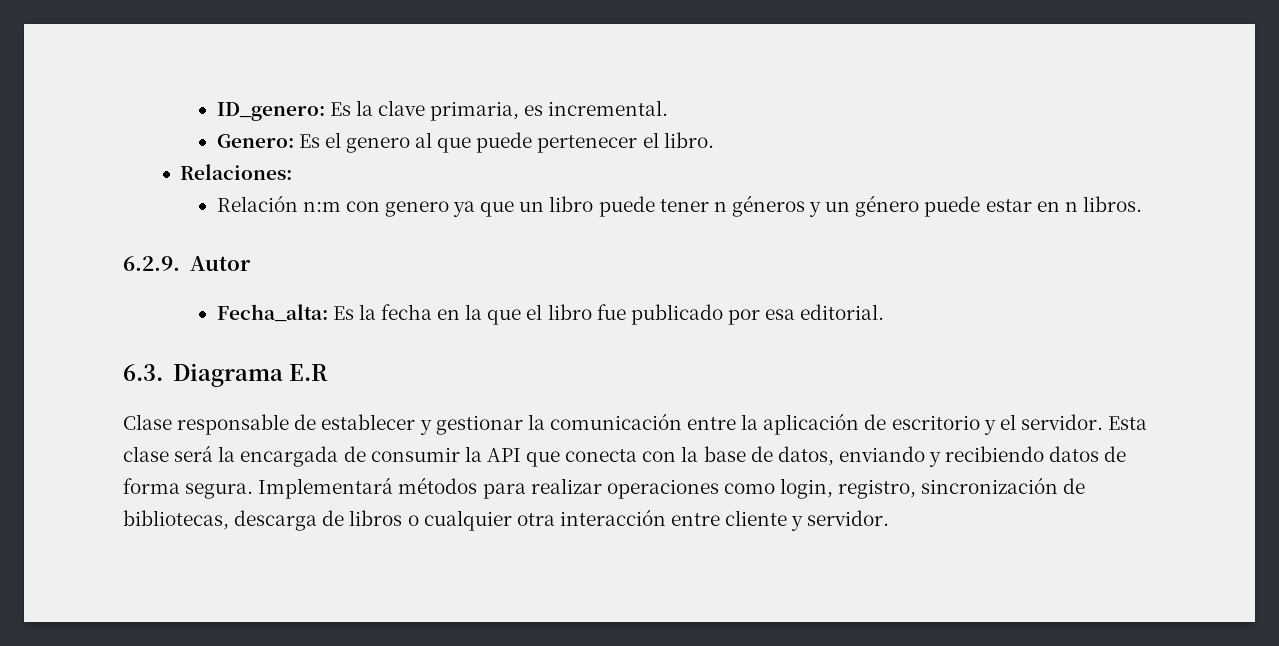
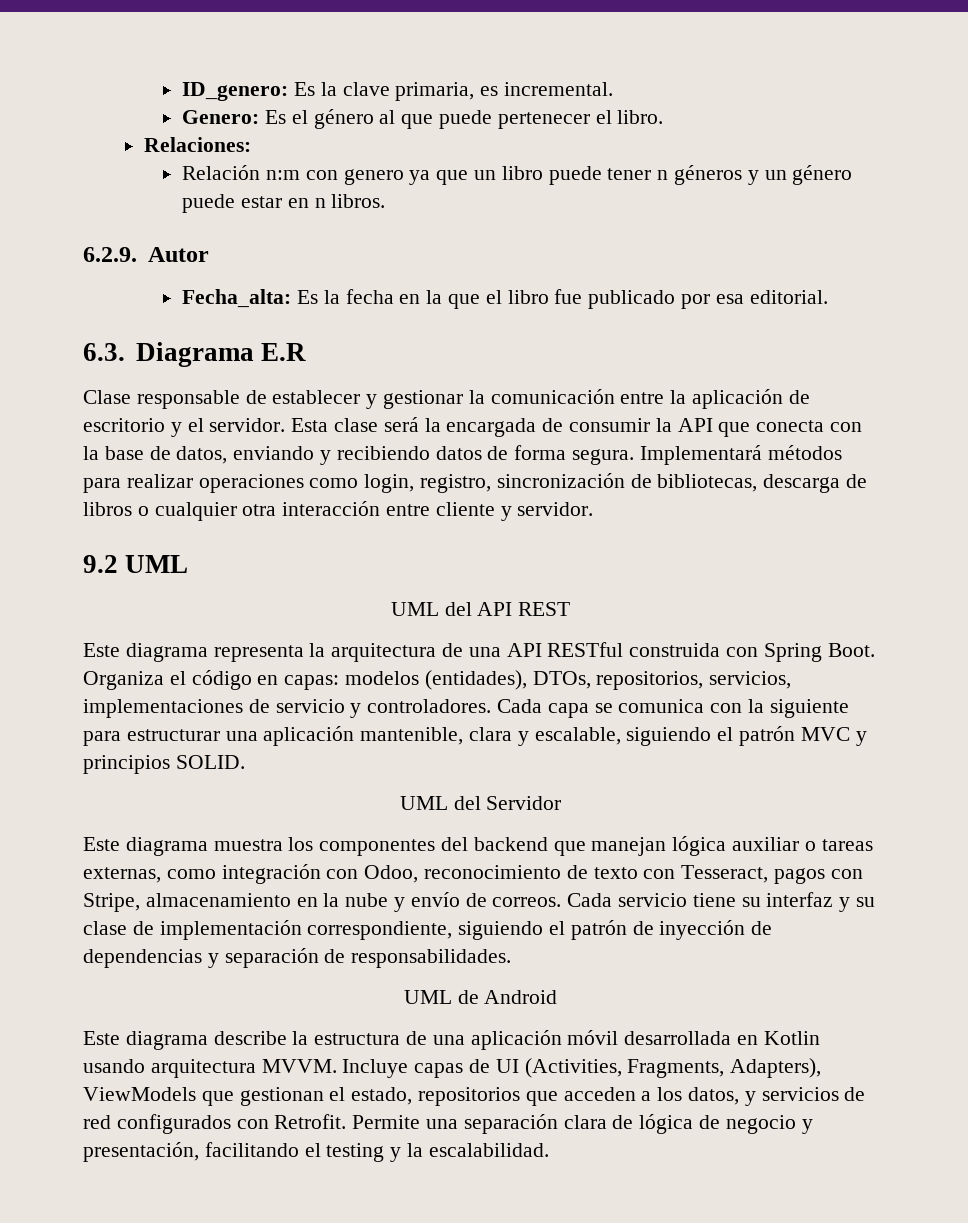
- Genero: Es el genero al que puede pertenecer el libro.
+ Genero: Es el género al que puede pertenecer el libro.
+ 9.2 UML
+ UML del API REST
+ Este diagrama representa la arquitectura de una API RESTful construida con Spring Boot. Organiza el código en capas: modelos (entidades), DTOs, repositorios, servicios, implementaciones de servicio y controladores. Cada capa se comunica con la siguiente para estructurar una aplicación mantenible, clara y escalable, siguiendo el patrón MVC y principios SOLID.
+ UML del Servidor
+ Este diagrama muestra los componentes del backend que manejan lógica auxiliar o tareas externas, como integración con Odoo, reconocimiento de texto con Tesseract, pagos con Stripe, almacenamiento en la nube y envío de correos. Cada servicio tiene su interfaz y su clase de implementación correspondiente, siguiendo el patrón de inyección de dependencias y separación de responsabilidades.
+ UML de Android
+ Este diagrama describe la estructura de una aplicación móvil desarrollada en Kotlin usando arquitectura MVVM. Incluye capas de UI (Activities, Fragments, Adapters), ViewModels que gestionan el estado, repositorios que acceden a los datos, y servicios de red configurados con Retrofit. Permite una separación clara de lógica de negocio y presentación, facilitando el testing y la escalabilidad.

